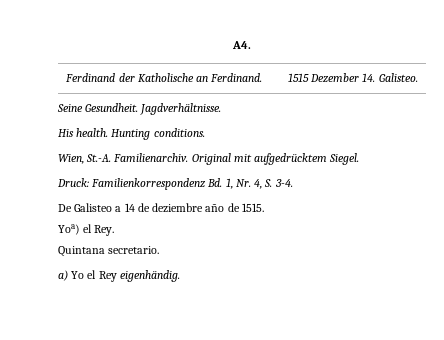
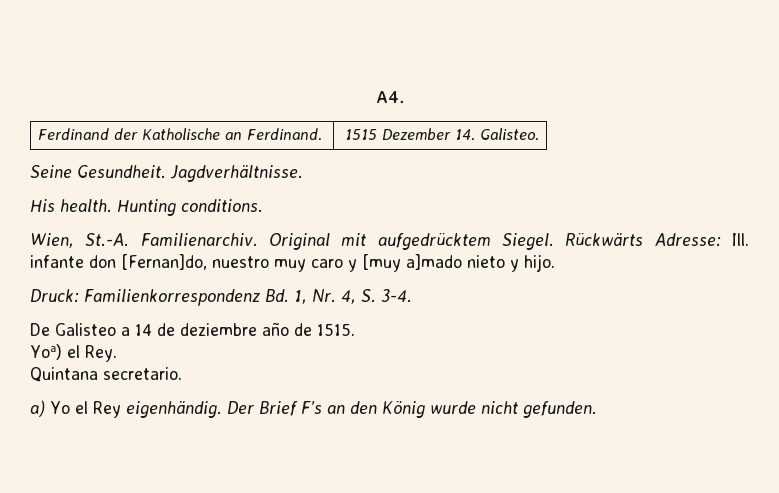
+ Rückwärts Adresse: Ill. infante don [Fernan]do, nuestro muy caro y [muy a]mado nieto y hijo.
+ Der Brief F’s an den König wurde nicht gefunden.

